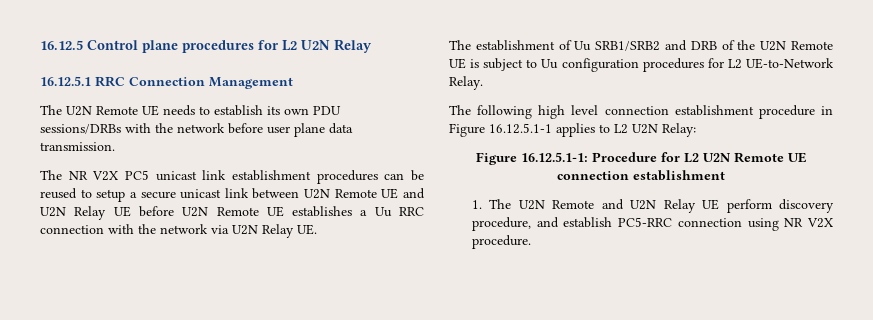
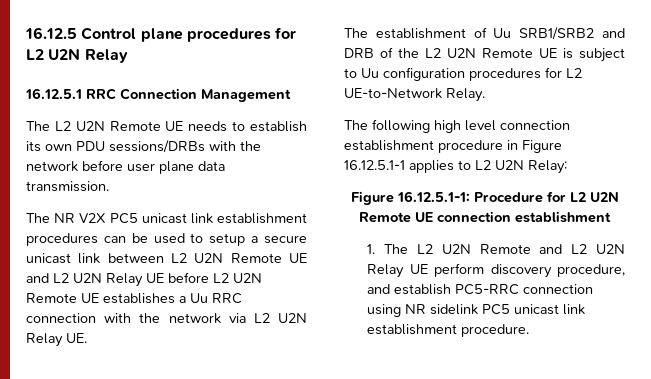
- The U2N Remote UE needs to establish its own PDU sessions/DRBs with the network before user plane data transmission.
+ The L2 U2N Remote UE needs to establish its own PDU sessions/DRBs with the network before user plane data transmission.
- The NR V2X PC5 unicast link establishment procedures can be reused to setup a secure unicast link between U2N Remote UE and U2N Relay UE before U2N Remote UE establishes a Uu RRC connection with the network via U2N Relay UE.
+ The NR V2X PC5 unicast link establishment procedures can be used to setup a secure unicast link between L2 U2N Remote UE and L2 U2N Relay UE before L2 U2N Remote UE establishes a Uu RRC connection with the network via L2 U2N Relay UE.
- The establishment of Uu SRB1/SRB2 and DRB of the U2N Remote UE is subject to Uu configuration procedures for L2 UE-to-Network Relay.
+ The establishment of Uu SRB1/SRB2 and DRB of the L2 U2N Remote UE is subject to Uu configuration procedures for L2 UE-to-Network Relay.
- 1. The U2N Remote and U2N Relay UE perform discovery procedure, and establish PC5-RRC connection using NR V2X procedure.
+ 1. The L2 U2N Remote and L2 U2N Relay UE perform discovery procedure, and establish PC5-RRC connection using NR sidelink PC5 unicast link establishment procedure.

